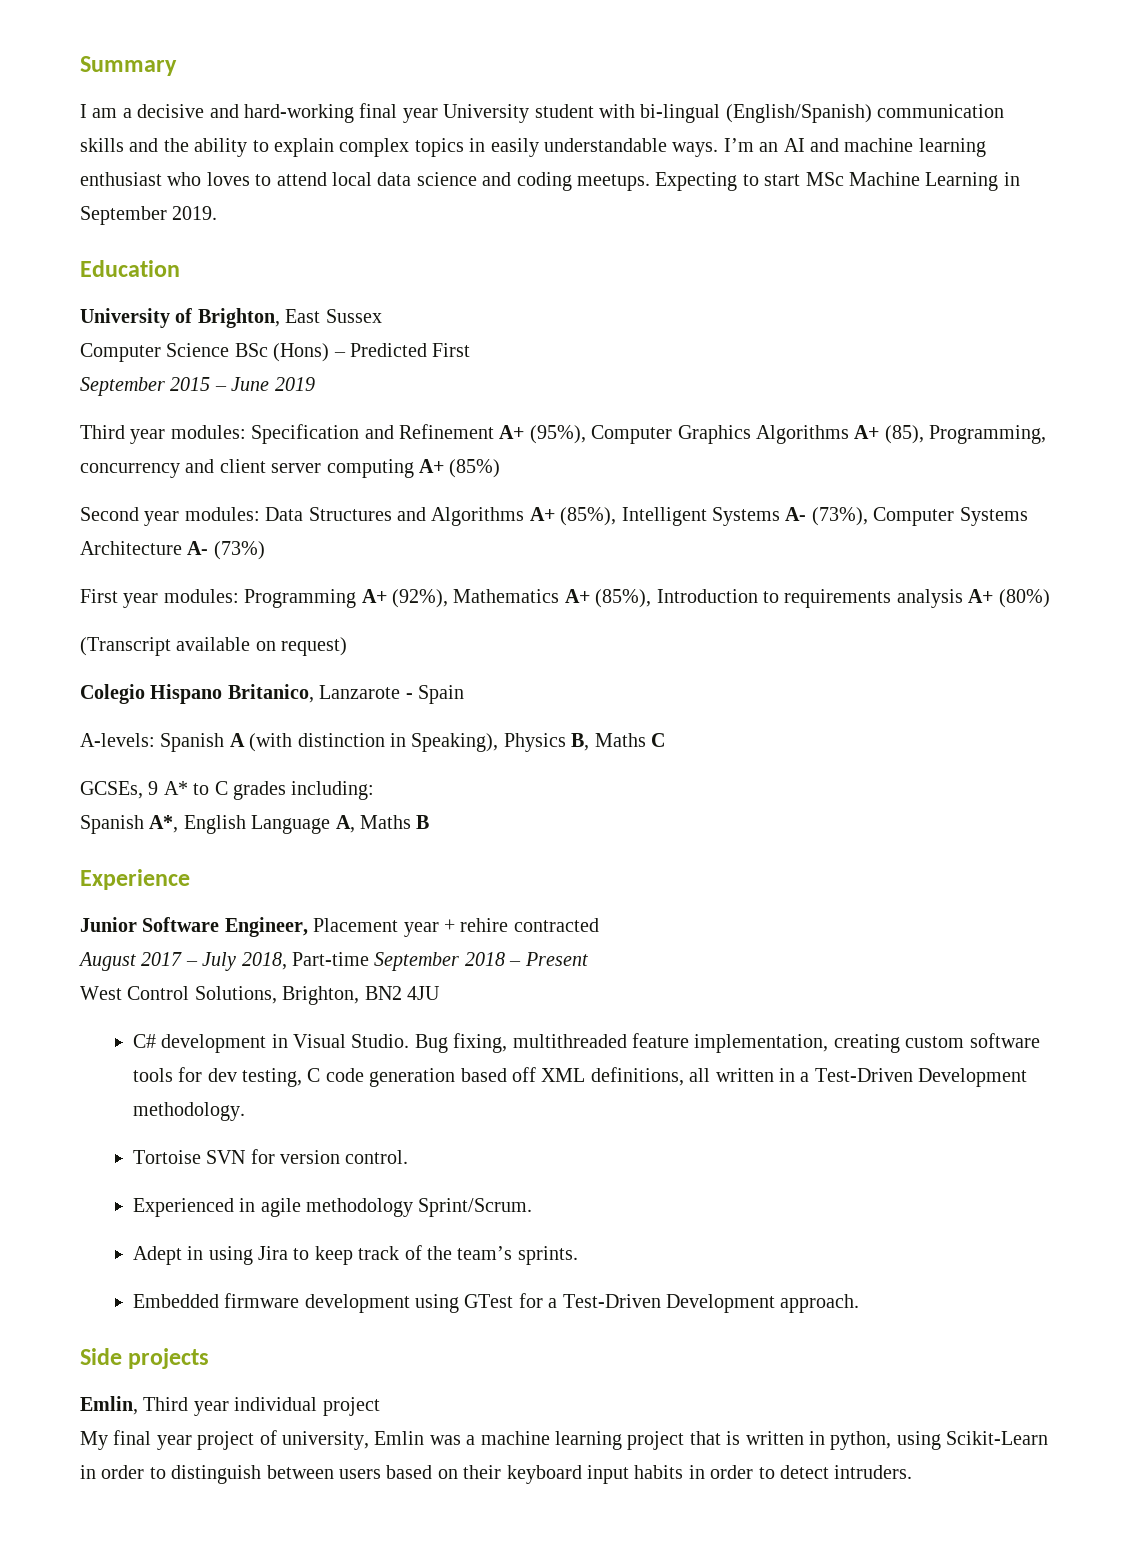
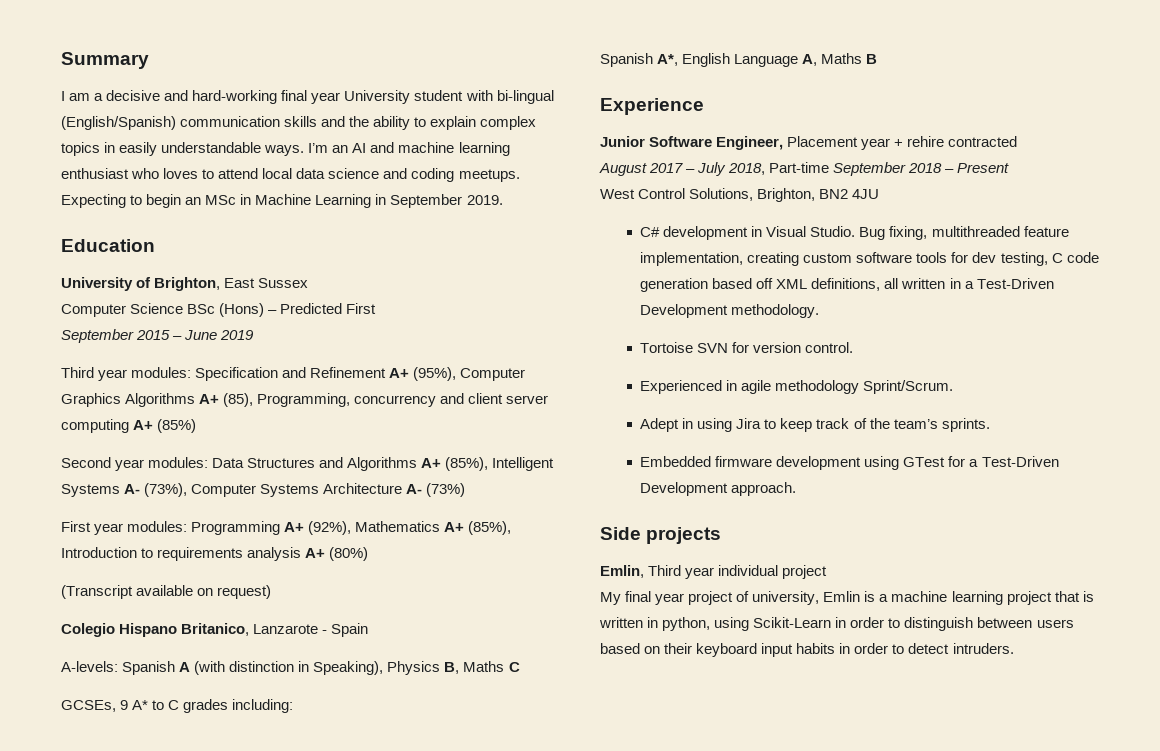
- Expecting to start MSc Machine Learning in September 2019.
+ Expecting to begin an MSc in Machine Learning in September 2019.
- My final year project of university, Emlin was a machine learning project that is written in python, using Scikit-Learn in order to distinguish between users based on their keyboard input habits in order to detect intruders.
+ My final year project of university, Emlin is a machine learning project that is written in python, using Scikit-Learn in order to distinguish between users based on their keyboard input habits in order to detect intruders.

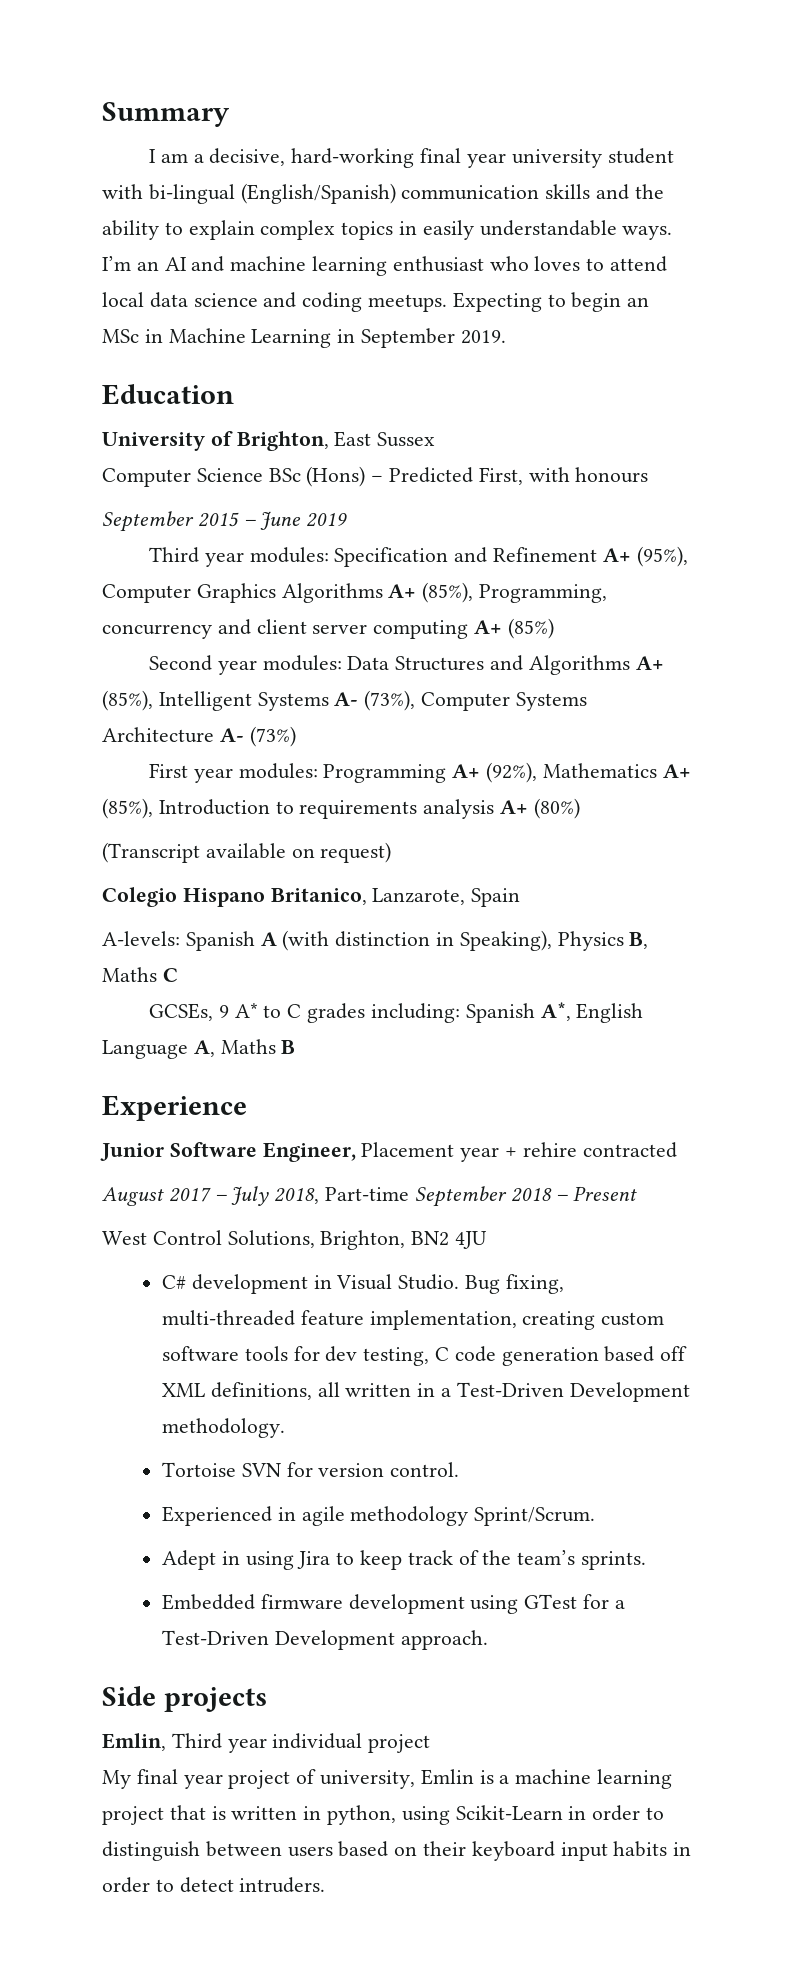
- I am a decisive and hard-working final year University student with bi-lingual (English/Spanish) communication skills and the ability to explain complex topics in easily understandable ways.
+ I am a decisive, hard-working final year university student with bi-lingual (English/Spanish) communication skills and the ability to explain complex topics in easily understandable ways.
- Computer Science BSc (Hons) – Predicted First
+ Computer Science BSc (Hons) – Predicted First, with honours
- Third year modules: Specification and Refinement A+ (95%), Computer Graphics Algorithms A+ (85), Programming, concurrency and client server computing A+ (85%)
+ Third year modules: Specification and Refinement A+ (95%), Computer Graphics Algorithms A+ (85%), Programming, concurrency and client server computing A+ (85%)
- Colegio Hispano Britanico, Lanzarote - Spain
+ Colegio Hispano Britanico, Lanzarote, Spain
- GCSEs, 9 A* to C grades including:
- Spanish A*, English Language A, Maths B
+ GCSEs, 9 A* to C grades including: Spanish A*, English Language A, Maths B
- Bug fixing, multithreaded feature implementation, creating custom software tools for dev testing, C code generation based off XML definitions, all written in a Test-Driven Development methodology.
+ Bug fixing, multi-threaded feature implementation, creating custom software tools for dev testing, C code generation based off XML definitions, all written in a Test-Driven Development methodology.

